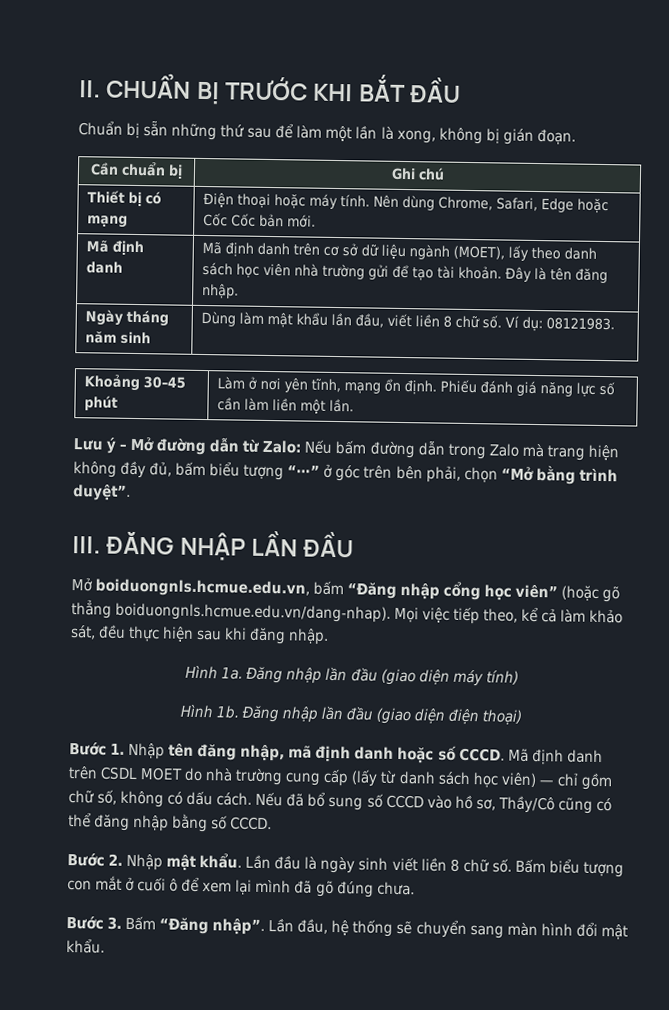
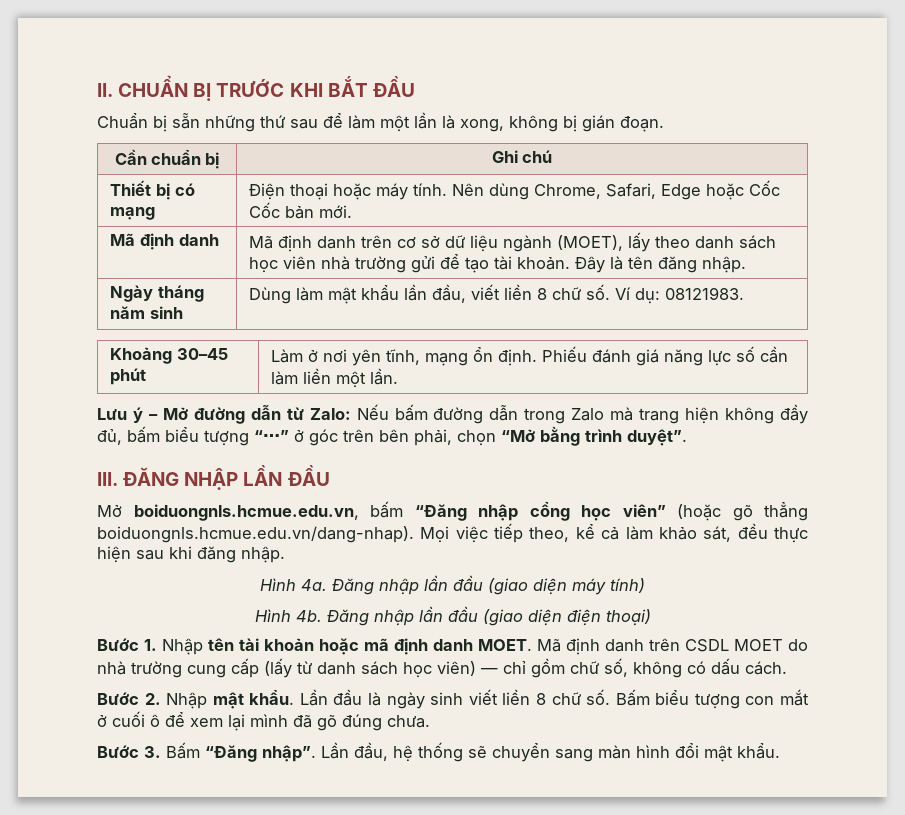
- Hình 1a.
+ Hình 4a.
- Hình 1b.
+ Hình 4b.
- Bước 1. Nhập tên đăng nhập, mã định danh hoặc số CCCD.
+ Bước 1. Nhập tên tài khoản hoặc mã định danh MOET.
- Nếu đã bổ sung số CCCD vào hồ sơ, Thầy/Cô cũng có thể đăng nhập bằng số CCCD.

